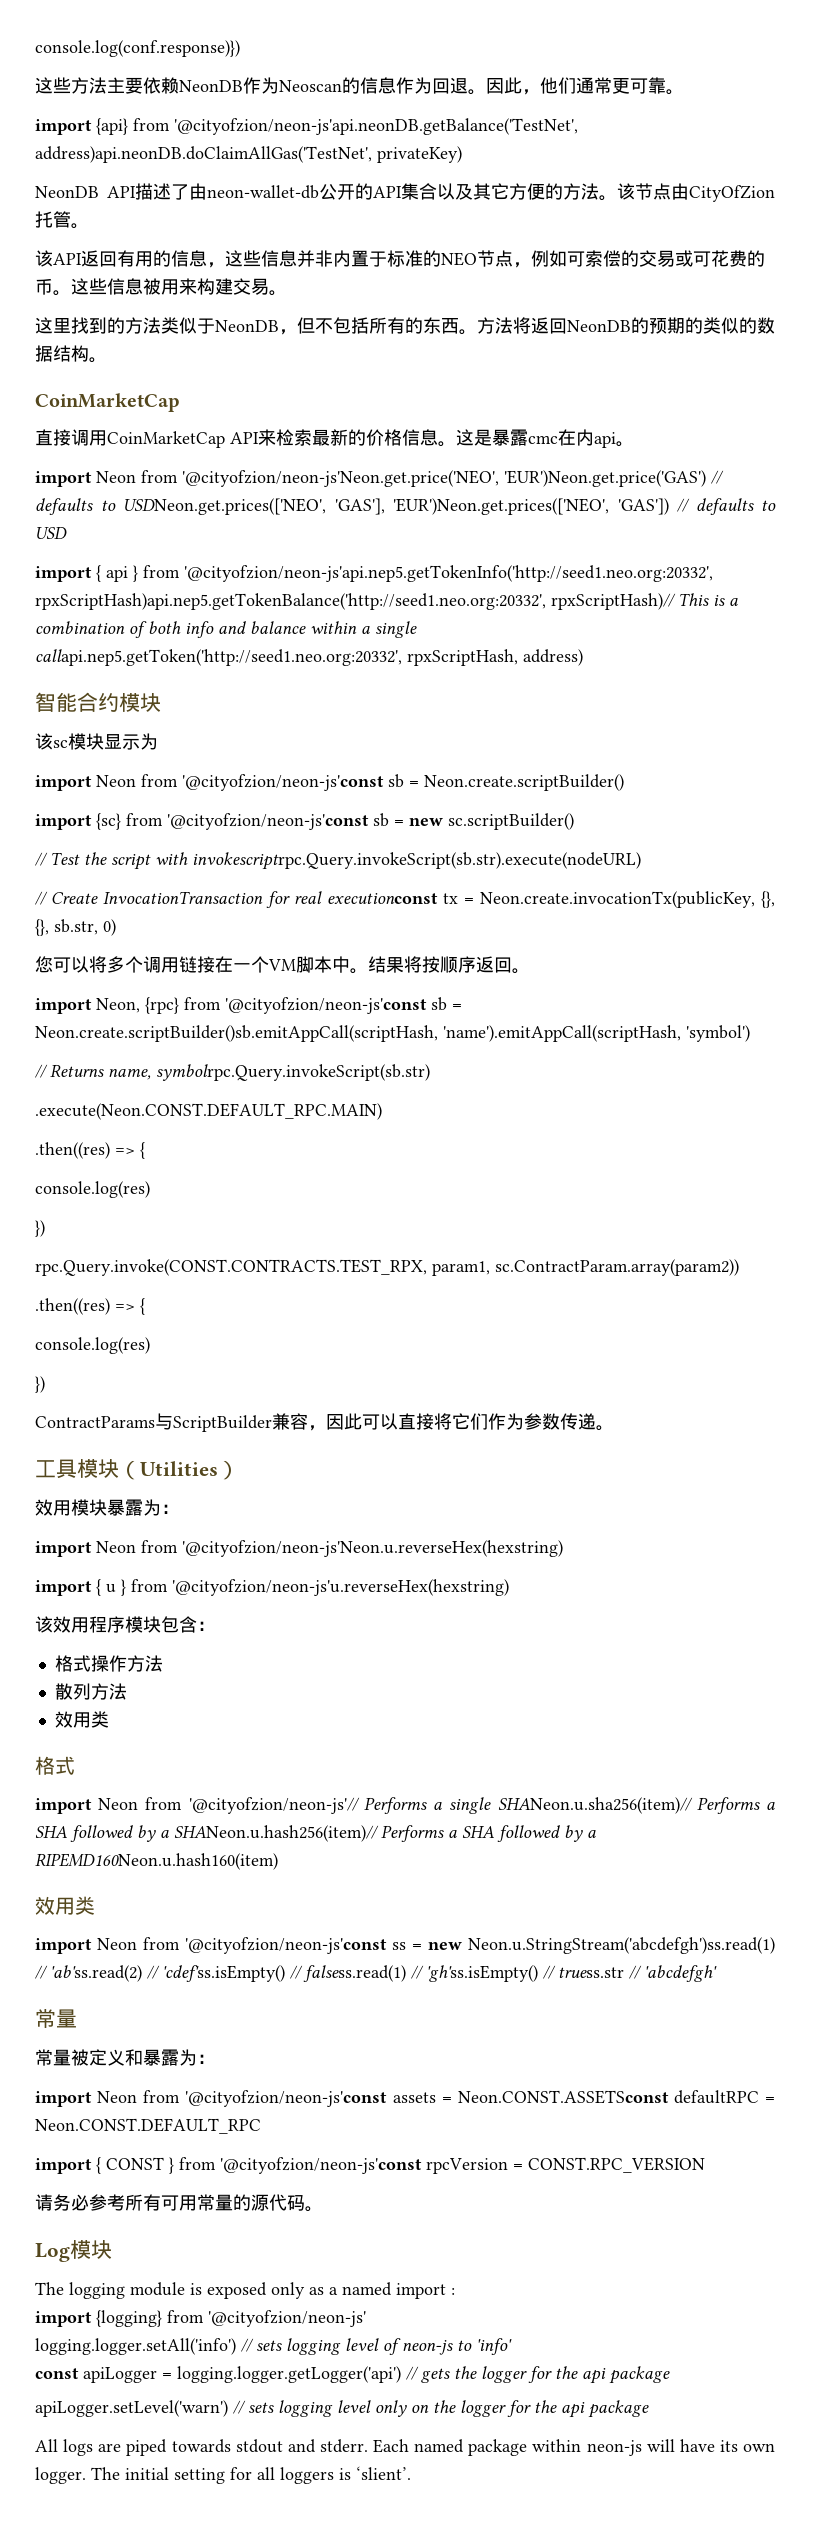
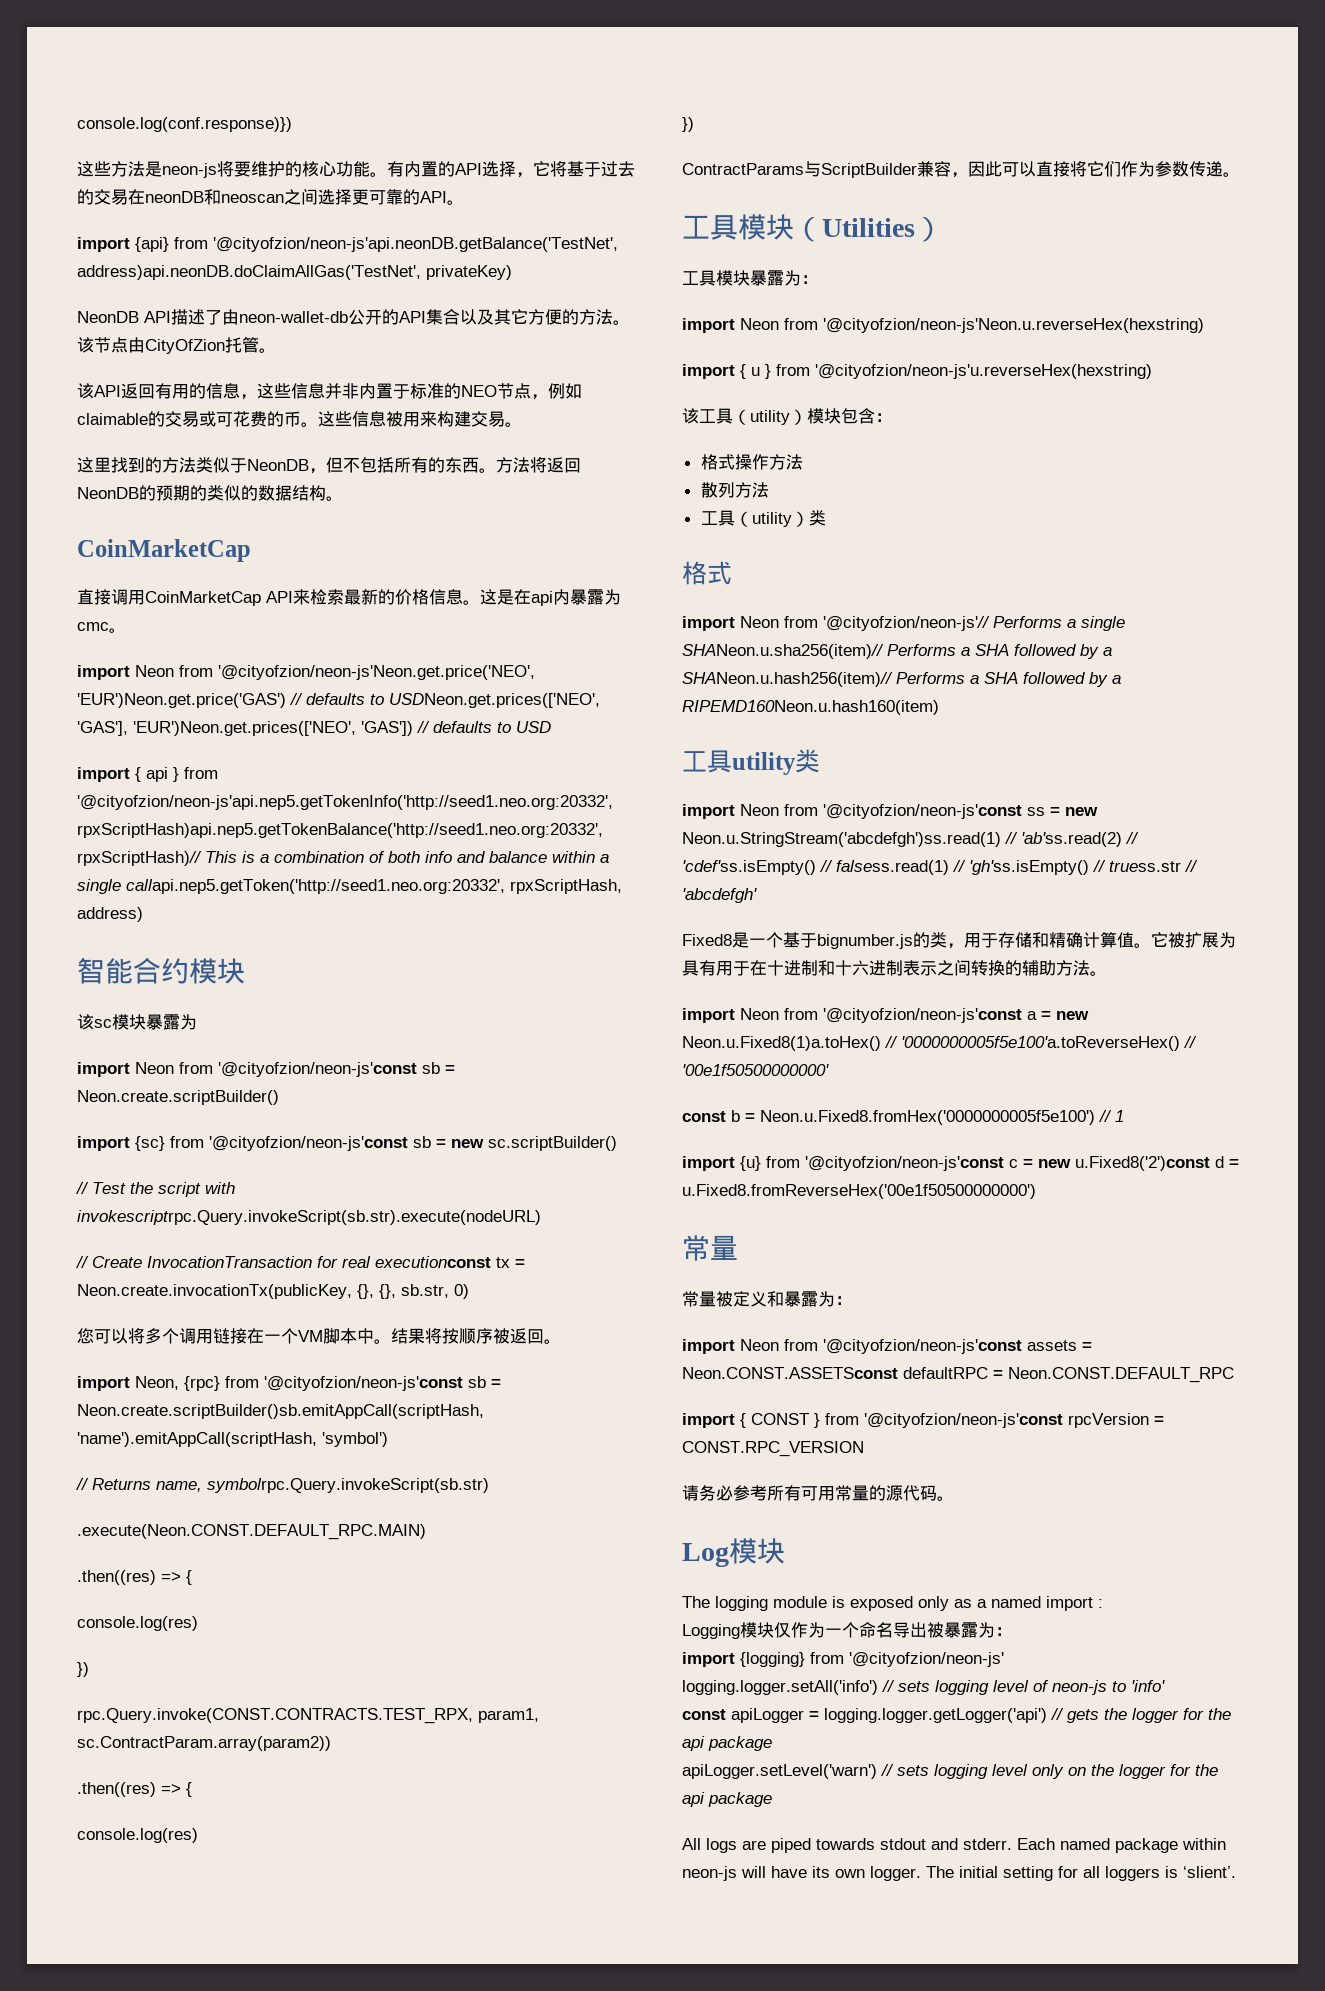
- 这些方法主要依赖NeonDB作为Neoscan的信息作为回退。因此，他们通常更可靠。
+ 这些方法是neon-js将要维护的核心功能。有内置的API选择，它将基于过去的交易在neonDB和neoscan之间选择更可靠的API。
- 该API返回有用的信息，这些信息并非内置于标准的NEO节点，例如可索偿的交易或可花费的币。
+ 该API返回有用的信息，这些信息并非内置于标准的NEO节点，例如claimable的交易或可花费的币。
- 这是暴露cmc在内api。
+ 这是在api内暴露为cmc。
- 该sc模块显示为
+ 该sc模块暴露为
- 结果将按顺序返回。
+ 结果将按顺序被返回。
- 效用模块暴露为：
+ 工具模块暴露为：
- 该效用程序模块包含：
+ 该工具（utility）模块包含：
  散列方法
- 效用类
+ 工具（utility）类
  import Neon from '@cityofzion/neon-js'// Performs a single SHANeon.u.sha256(item)// Performs a SHA followed by a SHANeon.u.hash256(item)// Performs a SHA followed by a RIPEMD160Neon.u.hash160(item)
- 效用类
+ 工具utility类
+ Fixed8是一个基于bignumber.js的类，用于存储和精确计算值。它被扩展为具有用于在十进制和十六进制表示之间转换的辅助方法。
+ import Neon from '@cityofzion/neon-js'const a = new Neon.u.Fixed8(1)a.toHex() // '0000000005f5e100'a.toReverseHex() // '00e1f50500000000'
+ const b = Neon.u.Fixed8.fromHex('0000000005f5e100') // 1
+ import {u} from '@cityofzion/neon-js'const c = new u.Fixed8('2')const d = u.Fixed8.fromReverseHex('00e1f50500000000')
+ Logging模块仅作为一个命名导出被暴露为：

